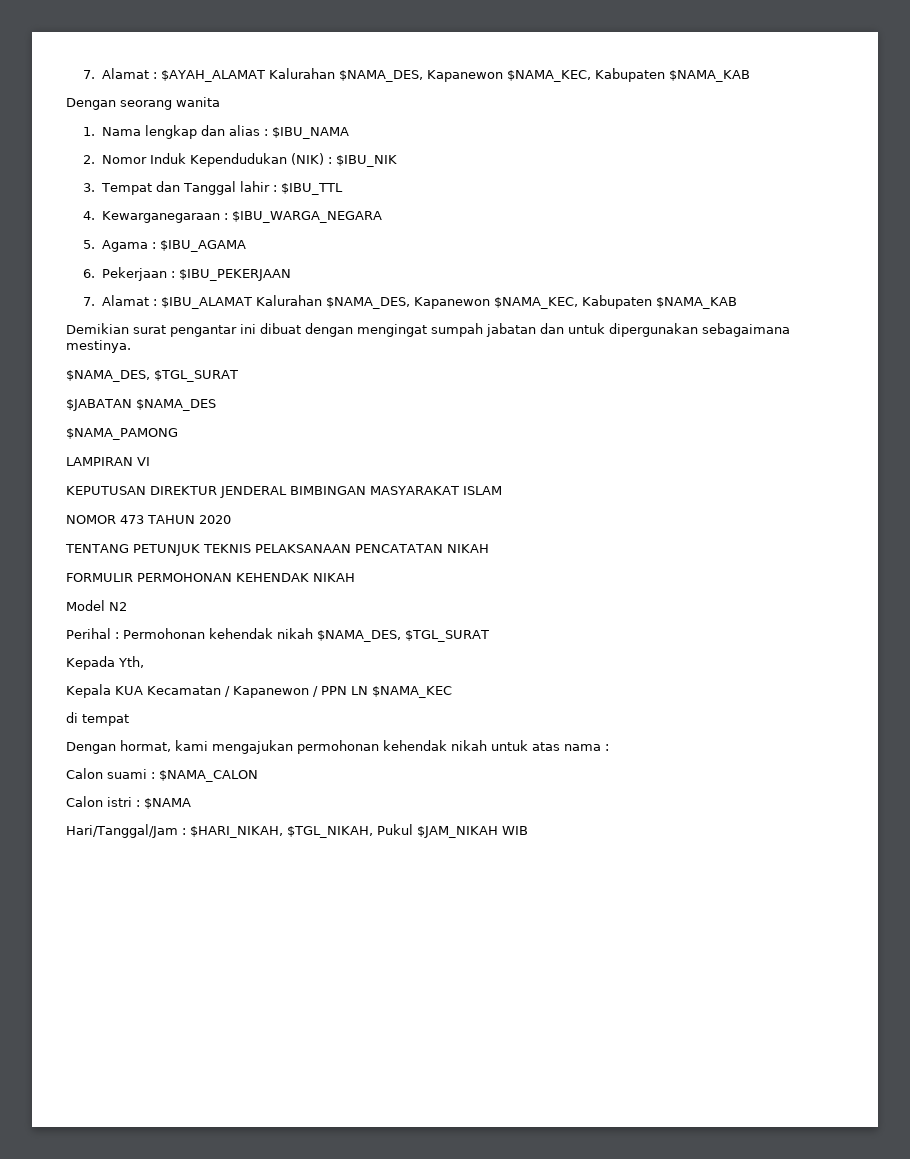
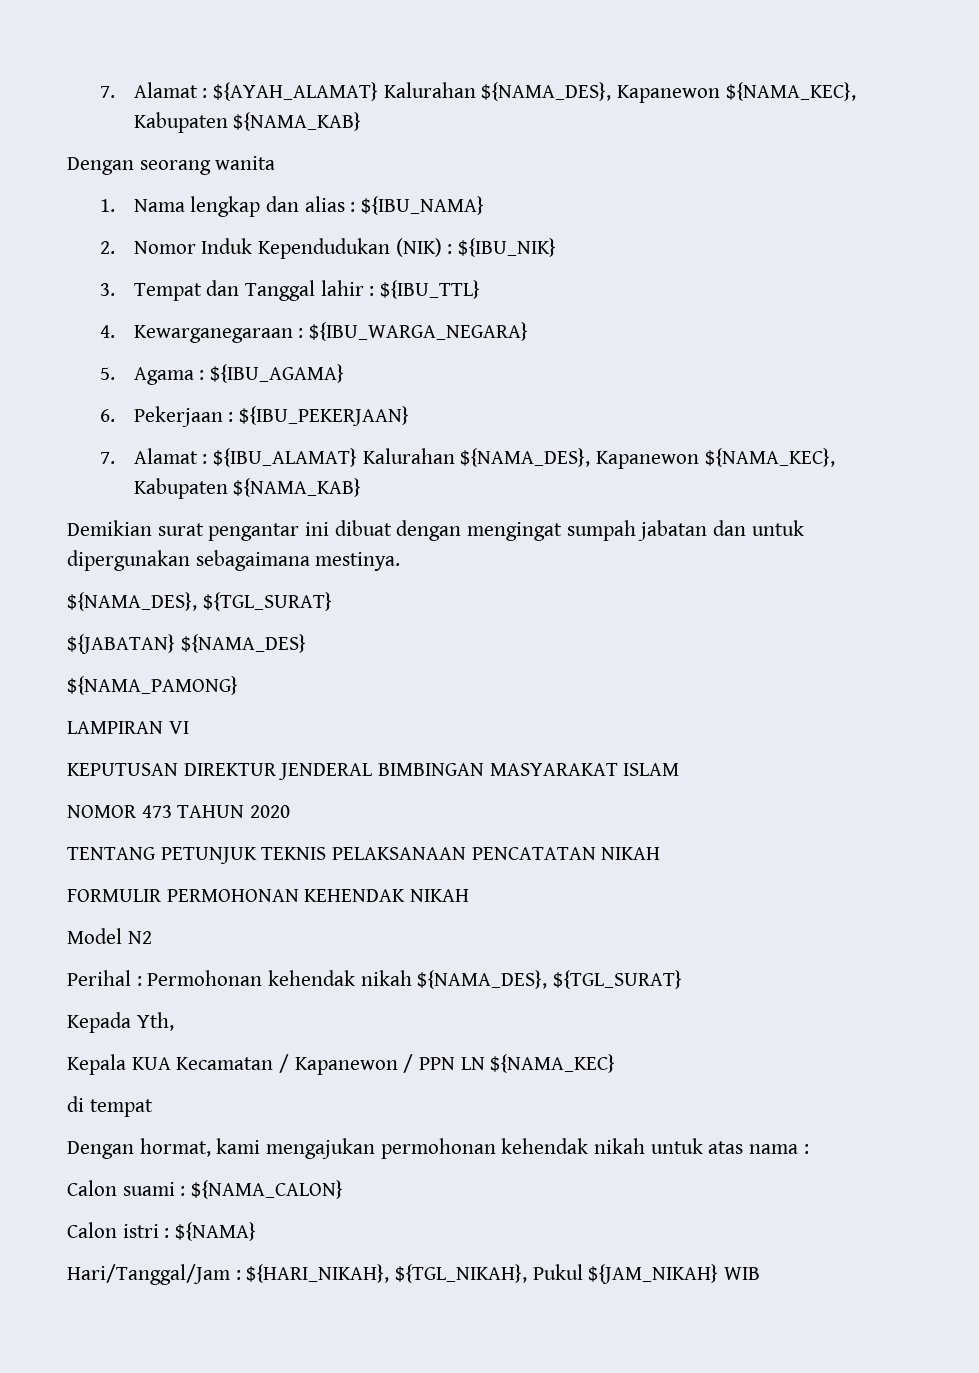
- 7. Alamat : $AYAH_ALAMAT Kalurahan $NAMA_DES, Kapanewon $NAMA_KEC, Kabupaten $NAMA_KAB
+ 7. Alamat : ${AYAH_ALAMAT} Kalurahan ${NAMA_DES}, Kapanewon ${NAMA_KEC}, Kabupaten ${NAMA_KAB}
- 1. Nama lengkap dan alias : $IBU_NAMA
+ 1. Nama lengkap dan alias : ${IBU_NAMA}
- 2. Nomor Induk Kependudukan (NIK) : $IBU_NIK
+ 2. Nomor Induk Kependudukan (NIK) : ${IBU_NIK}
- 3. Tempat dan Tanggal lahir : $IBU_TTL
+ 3. Tempat dan Tanggal lahir : ${IBU_TTL}
- 4. Kewarganegaraan : $IBU_WARGA_NEGARA
+ 4. Kewarganegaraan : ${IBU_WARGA_NEGARA}
- 5. Agama : $IBU_AGAMA
+ 5. Agama : ${IBU_AGAMA}
- 6. Pekerjaan : $IBU_PEKERJAAN
- 7. Alamat : $IBU_ALAMAT Kalurahan $NAMA_DES, Kapanewon $NAMA_KEC, Kabupaten $NAMA_KAB
+ 6. Pekerjaan : ${IBU_PEKERJAAN}
+ 7. Alamat : ${IBU_ALAMAT} Kalurahan ${NAMA_DES}, Kapanewon ${NAMA_KEC}, Kabupaten ${NAMA_KAB}
  Demikian surat pengantar ini dibuat dengan mengingat sumpah jabatan dan untuk dipergunakan sebagaimana mestinya.
- $NAMA_DES, $TGL_SURAT
- $JABATAN $NAMA_DES
- $NAMA_PAMONG
+ ${NAMA_DES}, ${TGL_SURAT}
+ ${JABATAN} ${NAMA_DES}
+ ${NAMA_PAMONG}
- Perihal : Permohonan kehendak nikah $NAMA_DES, $TGL_SURAT
+ Perihal : Permohonan kehendak nikah ${NAMA_DES}, ${TGL_SURAT}
- Kepala KUA Kecamatan / Kapanewon / PPN LN $NAMA_KEC
+ Kepala KUA Kecamatan / Kapanewon / PPN LN ${NAMA_KEC}
- Calon suami : $NAMA_CALON
+ Calon suami : ${NAMA_CALON}
- Calon istri : $NAMA
+ Calon istri : ${NAMA}
- Hari/Tanggal/Jam : $HARI_NIKAH, $TGL_NIKAH, Pukul $JAM_NIKAH WIB
+ Hari/Tanggal/Jam : ${HARI_NIKAH}, ${TGL_NIKAH}, Pukul ${JAM_NIKAH} WIB

